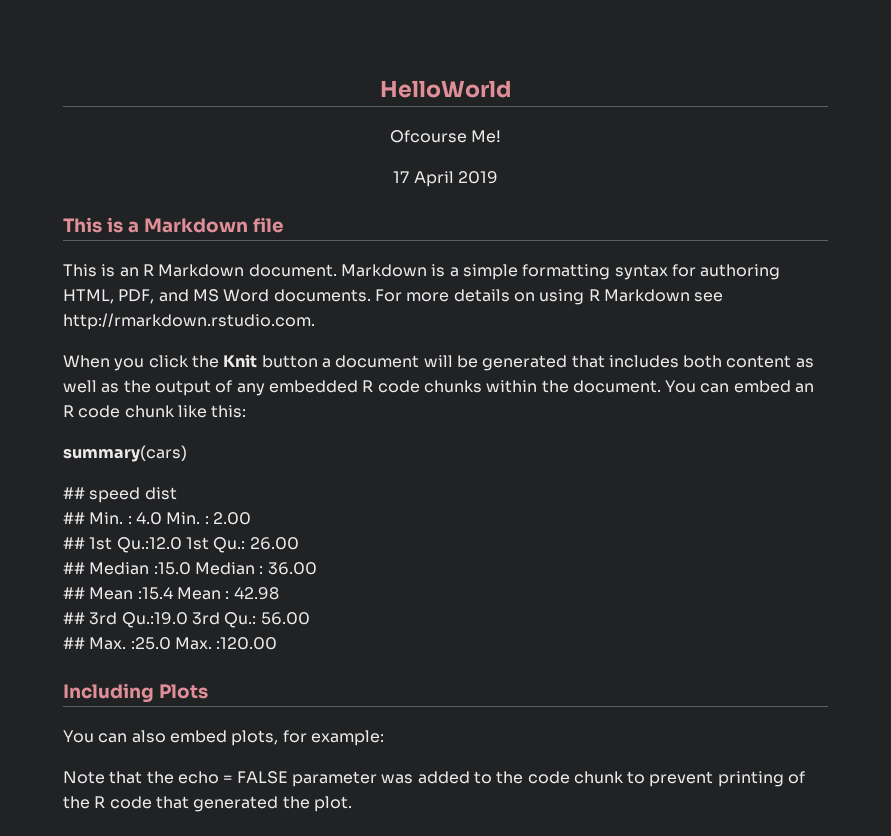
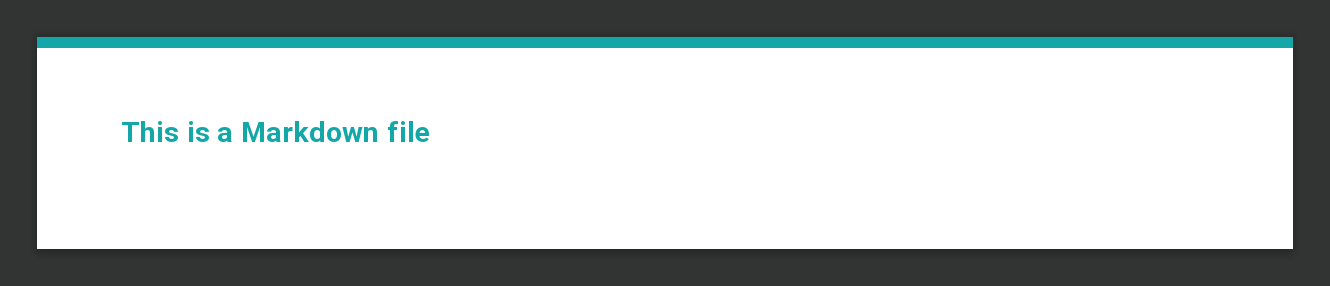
- HelloWorld
- Ofcourse Me!
- 17 April 2019
- This is an R Markdown document. Markdown is a simple formatting syntax for authoring HTML, PDF, and MS Word documents. For more details on using R Markdown see http://rmarkdown.rstudio.com.
- When you click the Knit button a document will be generated that includes both content as well as the output of any embedded R code chunks within the document. You can embed an R code chunk like this:
- summary(cars)
- ## speed dist
- ## Min. : 4.0 Min. : 2.00
- ## 1st Qu.:12.0 1st Qu.: 26.00
- ## Median :15.0 Median : 36.00
- ## Mean :15.4 Mean : 42.98
- ## 3rd Qu.:19.0 3rd Qu.: 56.00
- ## Max. :25.0 Max. :120.00
- Including Plots
- You can also embed plots, for example:
- Note that the echo = FALSE parameter was added to the code chunk to prevent printing of the R code that generated the plot.

